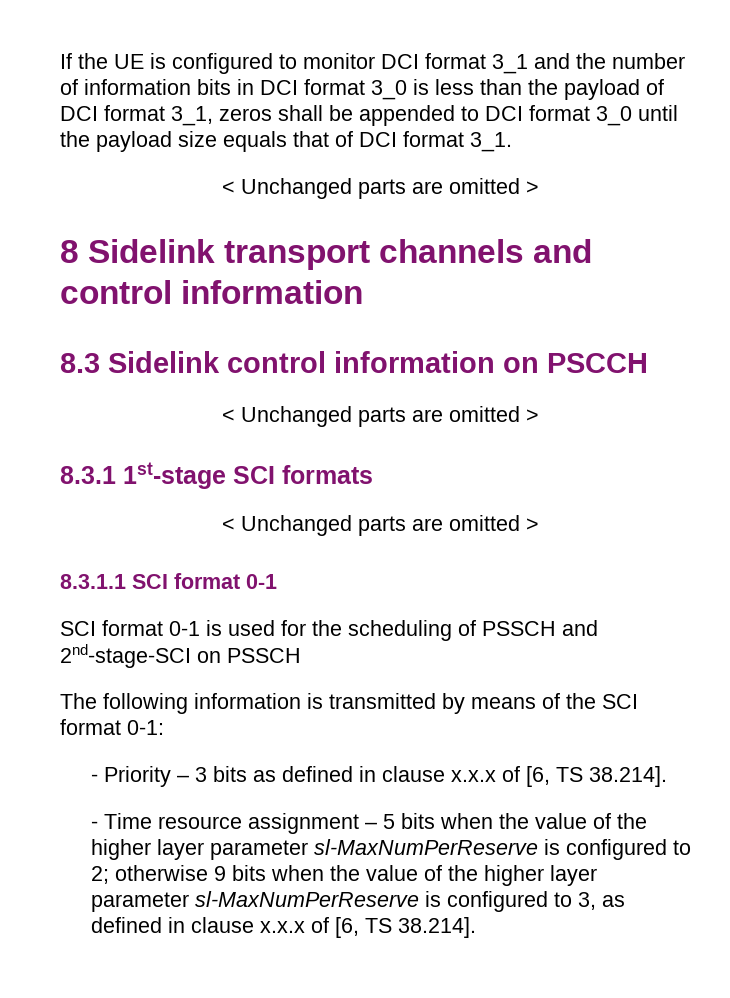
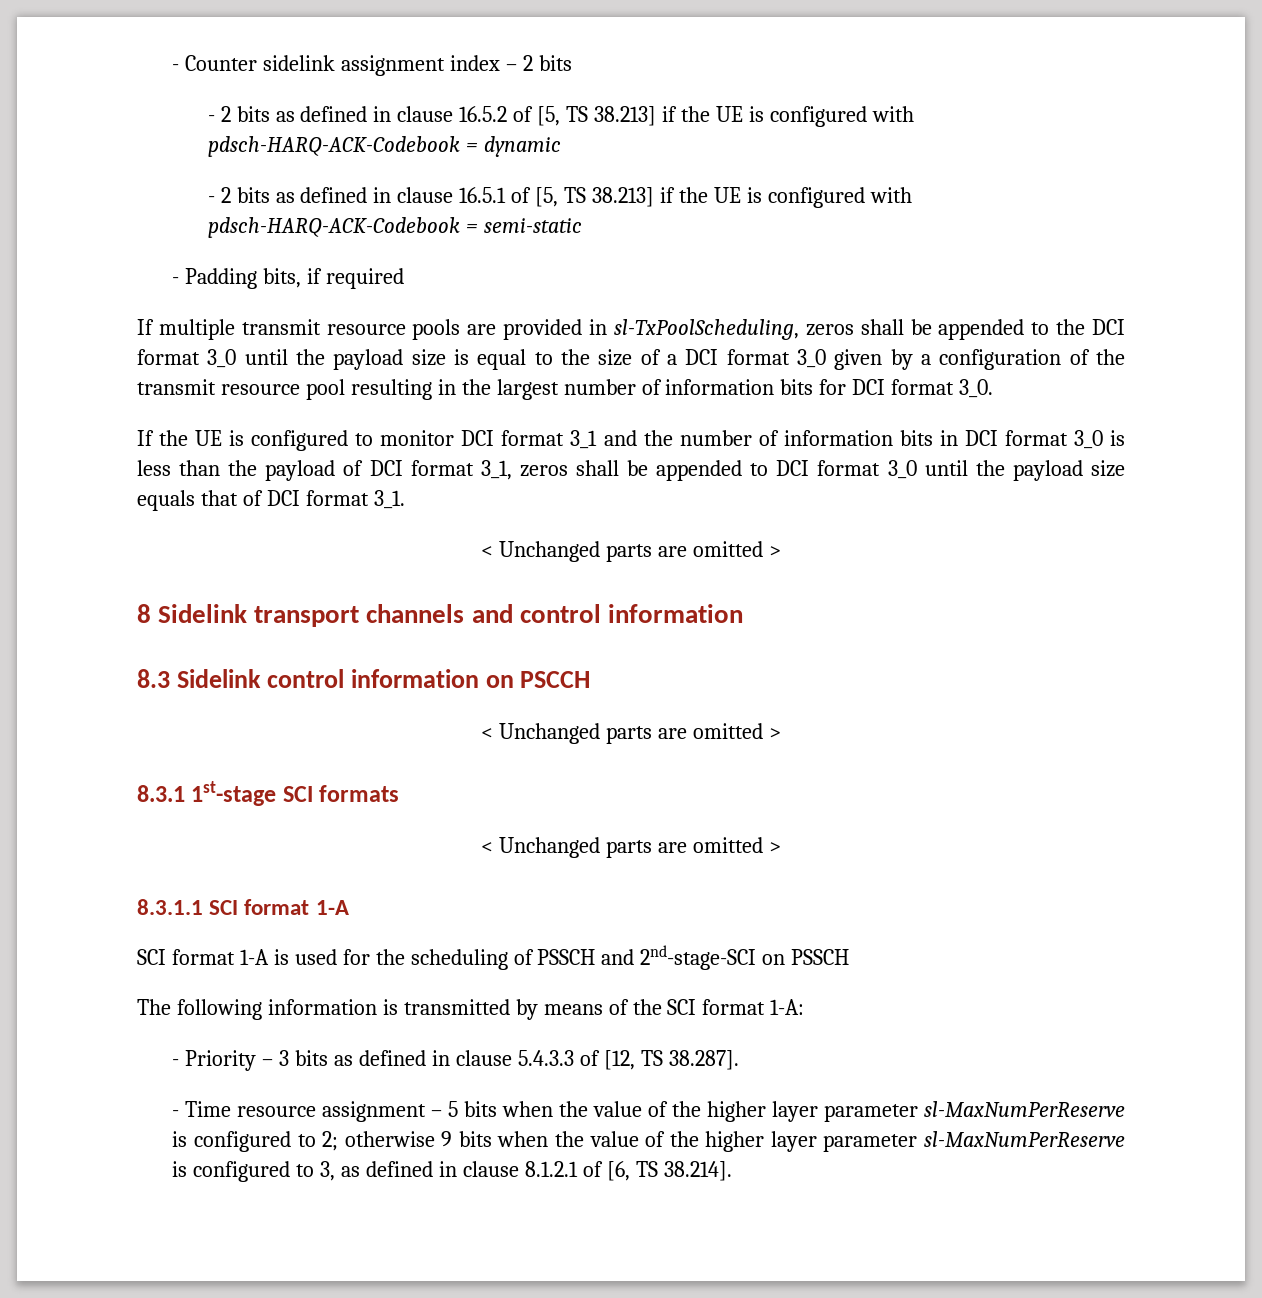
+ - Counter sidelink assignment index – 2 bits
+ - 2 bits as defined in clause 16.5.2 of [5, TS 38.213] if the UE is configured with pdsch-HARQ-ACK-Codebook = dynamic
+ - 2 bits as defined in clause 16.5.1 of [5, TS 38.213] if the UE is configured with pdsch-HARQ-ACK-Codebook = semi-static
+ - Padding bits, if required
+ If multiple transmit resource pools are provided in sl-TxPoolScheduling, zeros shall be appended to the DCI format 3_0 until the payload size is equal to the size of a DCI format 3_0 given by a configuration of the transmit resource pool resulting in the largest number of information bits for DCI format 3_0.
- 8.3.1.1 SCI format 0-1
- SCI format 0-1 is used for the scheduling of PSSCH and 2nd-stage-SCI on PSSCH
+ 8.3.1.1 SCI format 1-A
+ SCI format 1-A is used for the scheduling of PSSCH and 2nd-stage-SCI on PSSCH
- The following information is transmitted by means of the SCI format 0-1:
+ The following information is transmitted by means of the SCI format 1-A:
- - Priority – 3 bits as defined in clause x.x.x of [6, TS 38.214].
+ - Priority – 3 bits as defined in clause 5.4.3.3 of [12, TS 38.287].
- - Time resource assignment – 5 bits when the value of the higher layer parameter sl-MaxNumPerReserve is configured to 2; otherwise 9 bits when the value of the higher layer parameter sl-MaxNumPerReserve is configured to 3, as defined in clause x.x.x of [6, TS 38.214].
+ - Time resource assignment – 5 bits when the value of the higher layer parameter sl-MaxNumPerReserve is configured to 2; otherwise 9 bits when the value of the higher layer parameter sl-MaxNumPerReserve is configured to 3, as defined in clause 8.1.2.1 of [6, TS 38.214].

